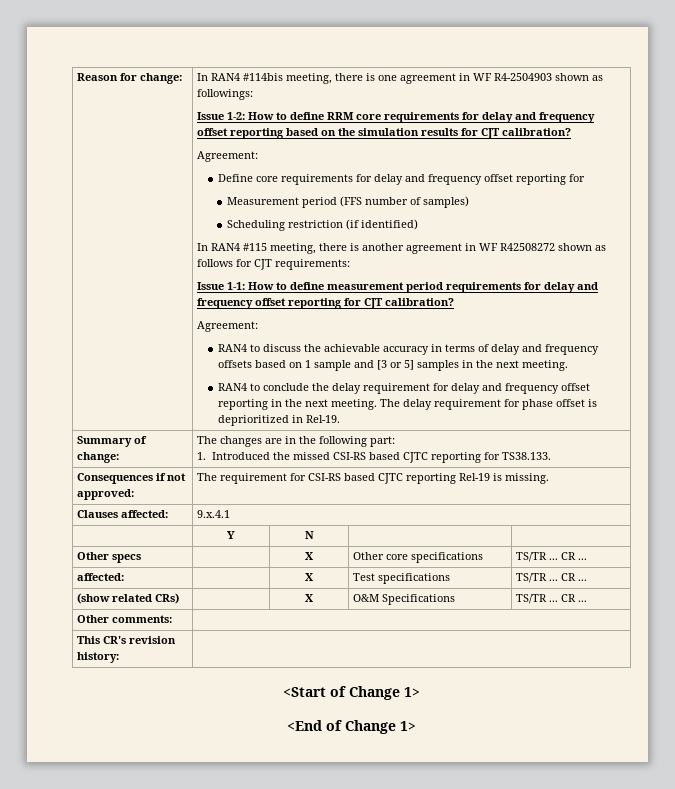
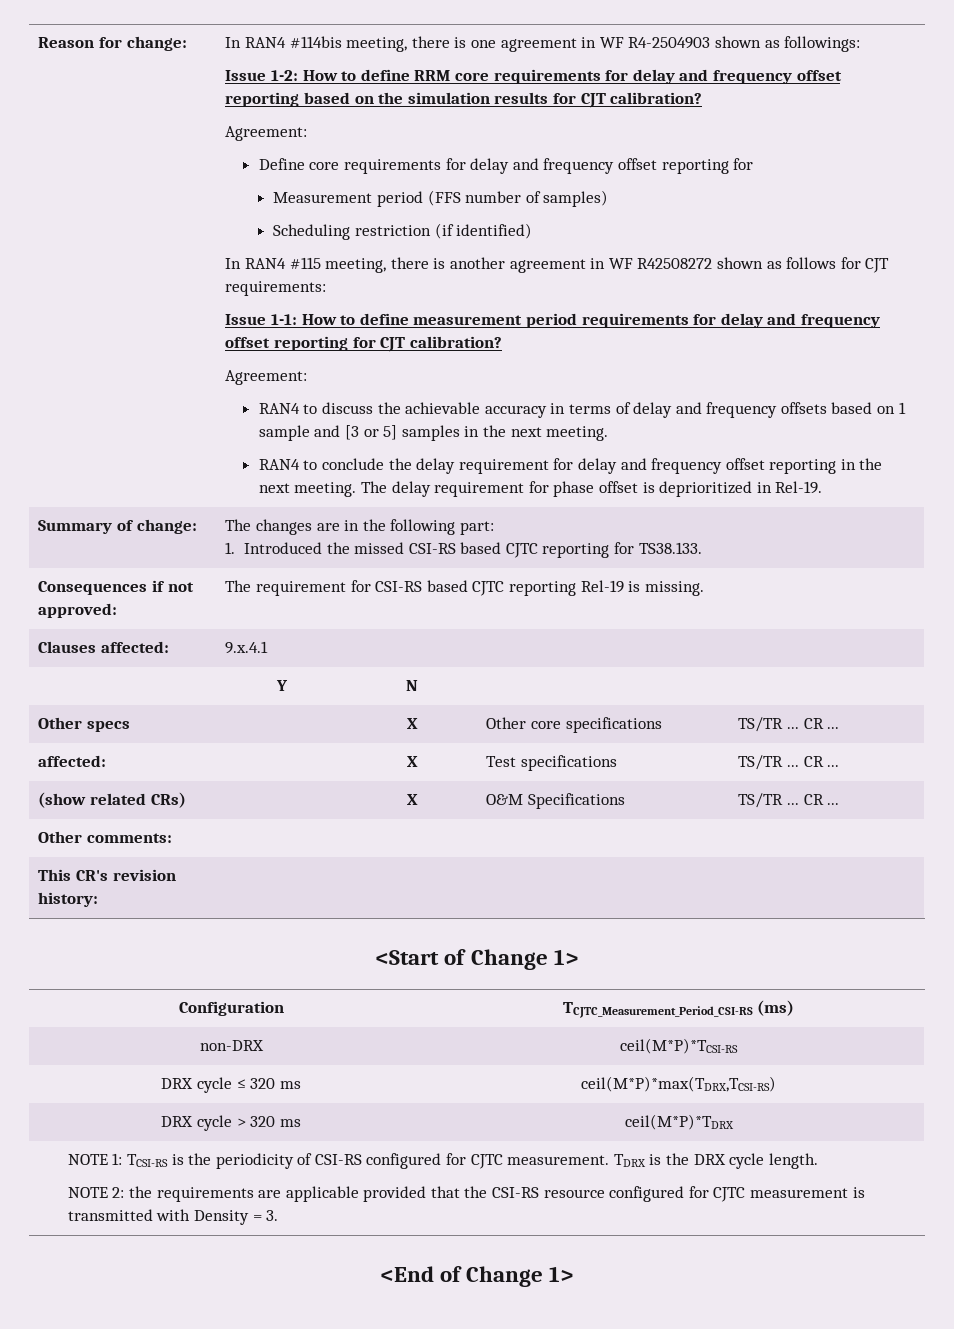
+ Configuration | TCJTC_Measurement_Period_CSI-RS (ms)
+ non-DRX | ceil(M*P)*TCSI-RS
+ DRX cycle ≤ 320 ms | ceil(M*P)*max(TDRX,TCSI-RS)
+ DRX cycle > 320 ms | ceil(M*P)*TDRX
+ NOTE 1: TCSI-RS is the periodicity of CSI-RS configured for CJTC measurement. TDRX is the DRX cycle length.
+ NOTE 2: the requirements are applicable provided that the CSI-RS resource configured for CJTC measurement is transmitted with Density = 3.

